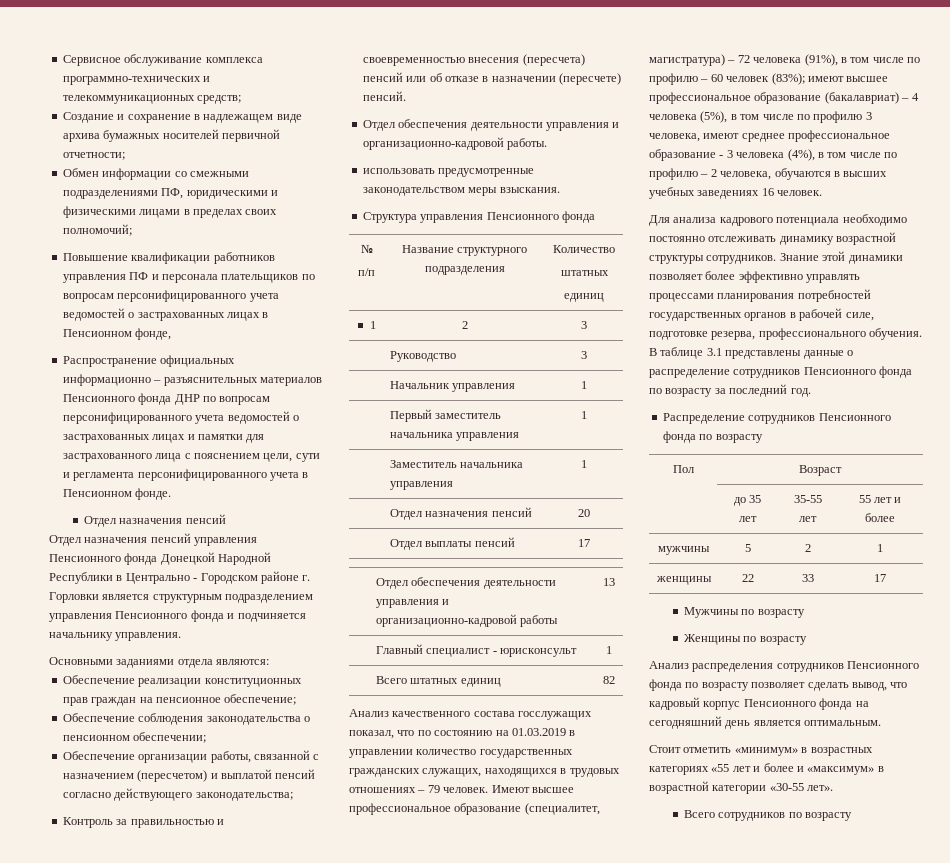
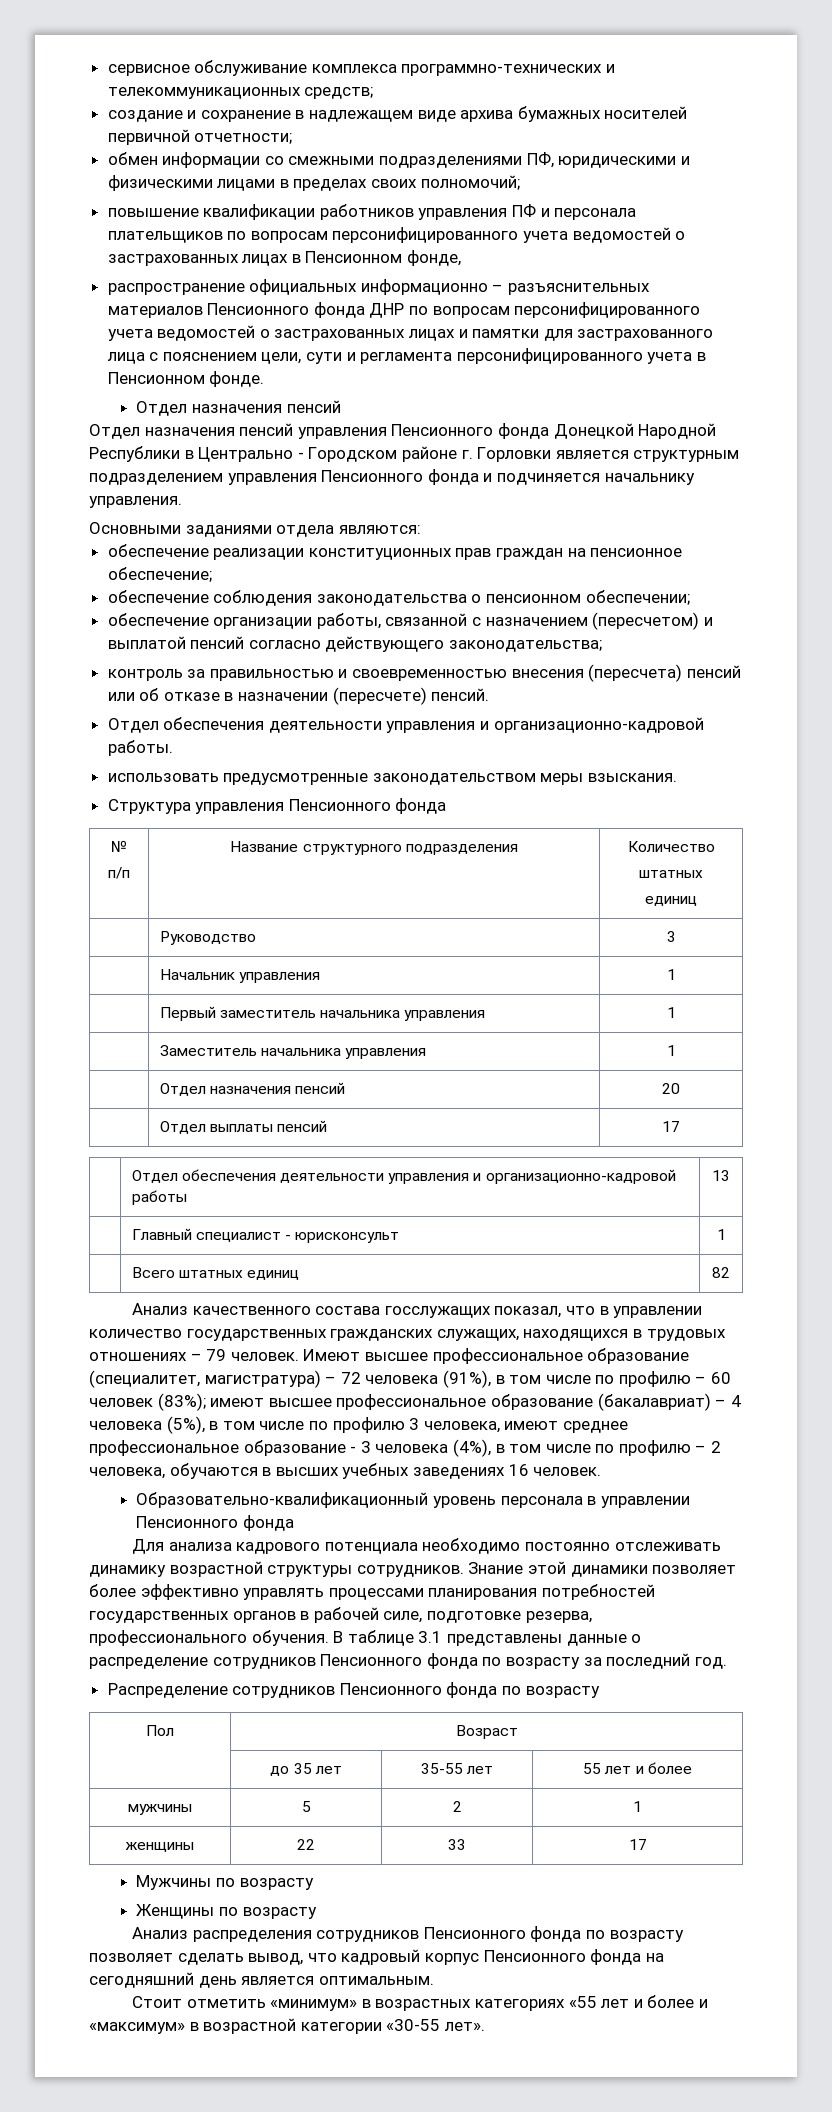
- Сервисное обслуживание комплекса программно-технических и телекоммуникационных средств;
+ сервисное обслуживание комплекса программно-технических и телекоммуникационных средств;
- Создание и сохранение в надлежащем виде архива бумажных носителей первичной отчетности;
+ создание и сохранение в надлежащем виде архива бумажных носителей первичной отчетности;
- Обмен информации со смежными подразделениями ПФ, юридическими и физическими лицами в пределах своих полномочий;
+ обмен информации со смежными подразделениями ПФ, юридическими и физическими лицами в пределах своих полномочий;
- Повышение квалификации работников управления ПФ и персонала плательщиков по вопросам персонифицированного учета ведомостей о застрахованных лицах в Пенсионном фонде,
+ повышение квалификации работников управления ПФ и персонала плательщиков по вопросам персонифицированного учета ведомостей о застрахованных лицах в Пенсионном фонде,
- Распространение официальных информационно – разъяснительных материалов Пенсионного фонда ДНР по вопросам персонифицированного учета ведомостей о застрахованных лицах и памятки для застрахованного лица с пояснением цели, сути и регламента персонифицированного учета в Пенсионном фонде.
+ распространение официальных информационно – разъяснительных материалов Пенсионного фонда ДНР по вопросам персонифицированного учета ведомостей о застрахованных лицах и памятки для застрахованного лица с пояснением цели, сути и регламента персонифицированного учета в Пенсионном фонде.
- Обеспечение реализации конституционных прав граждан на пенсионное обеспечение;
+ обеспечение реализации конституционных прав граждан на пенсионное обеспечение;
- Обеспечение соблюдения законодательства о пенсионном обеспечении;
+ обеспечение соблюдения законодательства о пенсионном обеспечении;
- Обеспечение организации работы, связанной с назначением (пересчетом) и выплатой пенсий согласно действующего законодательства;
+ обеспечение организации работы, связанной с назначением (пересчетом) и выплатой пенсий согласно действующего законодательства;
- Контроль за правильностью и своевременностью внесения (пересчета) пенсий или об отказе в назначении (пересчете) пенсий.
+ контроль за правильностью и своевременностью внесения (пересчета) пенсий или об отказе в назначении (пересчете) пенсий.
- 1 | 2 | 3
- Анализ качественного состава госслужащих показал, что по состоянию на 01.03.2019 в управлении количество государственных гражданских служащих, находящихся в трудовых отношениях – 79 человек.
+ Анализ качественного состава госслужащих показал, что в управлении количество государственных гражданских служащих, находящихся в трудовых отношениях – 79 человек.
+ Образовательно-квалификационный уровень персонала в управлении Пенсионного фонда
- Всего сотрудников по возрасту

